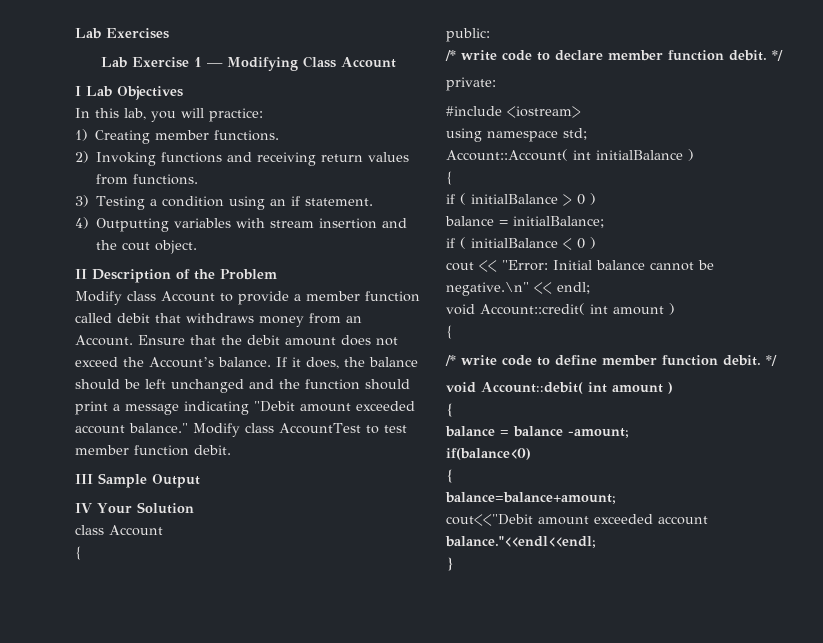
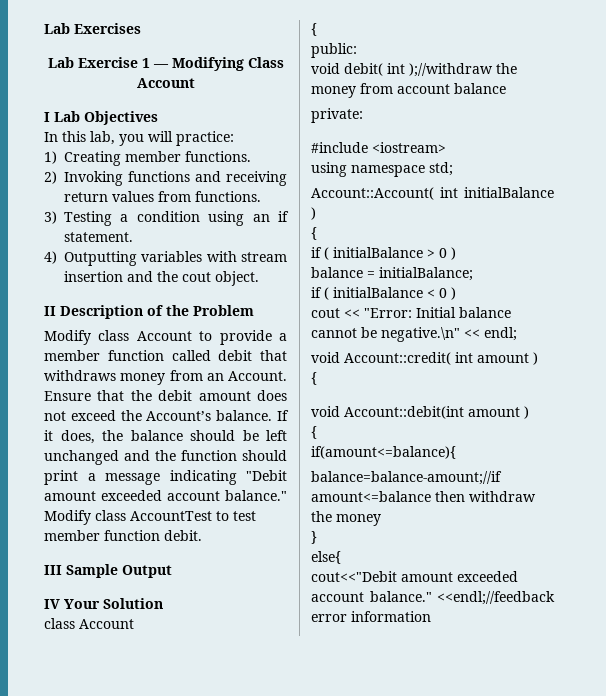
- /* write code to declare member function debit. */
+ void debit( int );//withdraw the money from account balance
- /* write code to define member function debit. */
- void Account::debit( int amount )
+ void Account::debit(int amount )
  {
- balance = balance -amount;
- if(balance<0)
- {
- balance=balance+amount;
+ if(amount<=balance){
+ balance=balance-amount;//if amount<=balance then withdraw the money
+ }
+ else{
- cout<<"Debit amount exceeded account balance."<<endl<<endl;
- }
+ cout<<"Debit amount exceeded account balance." <<endl;//feedback error information

